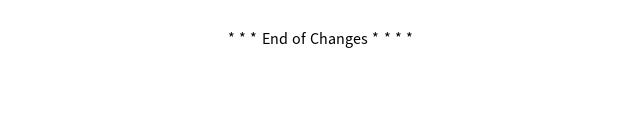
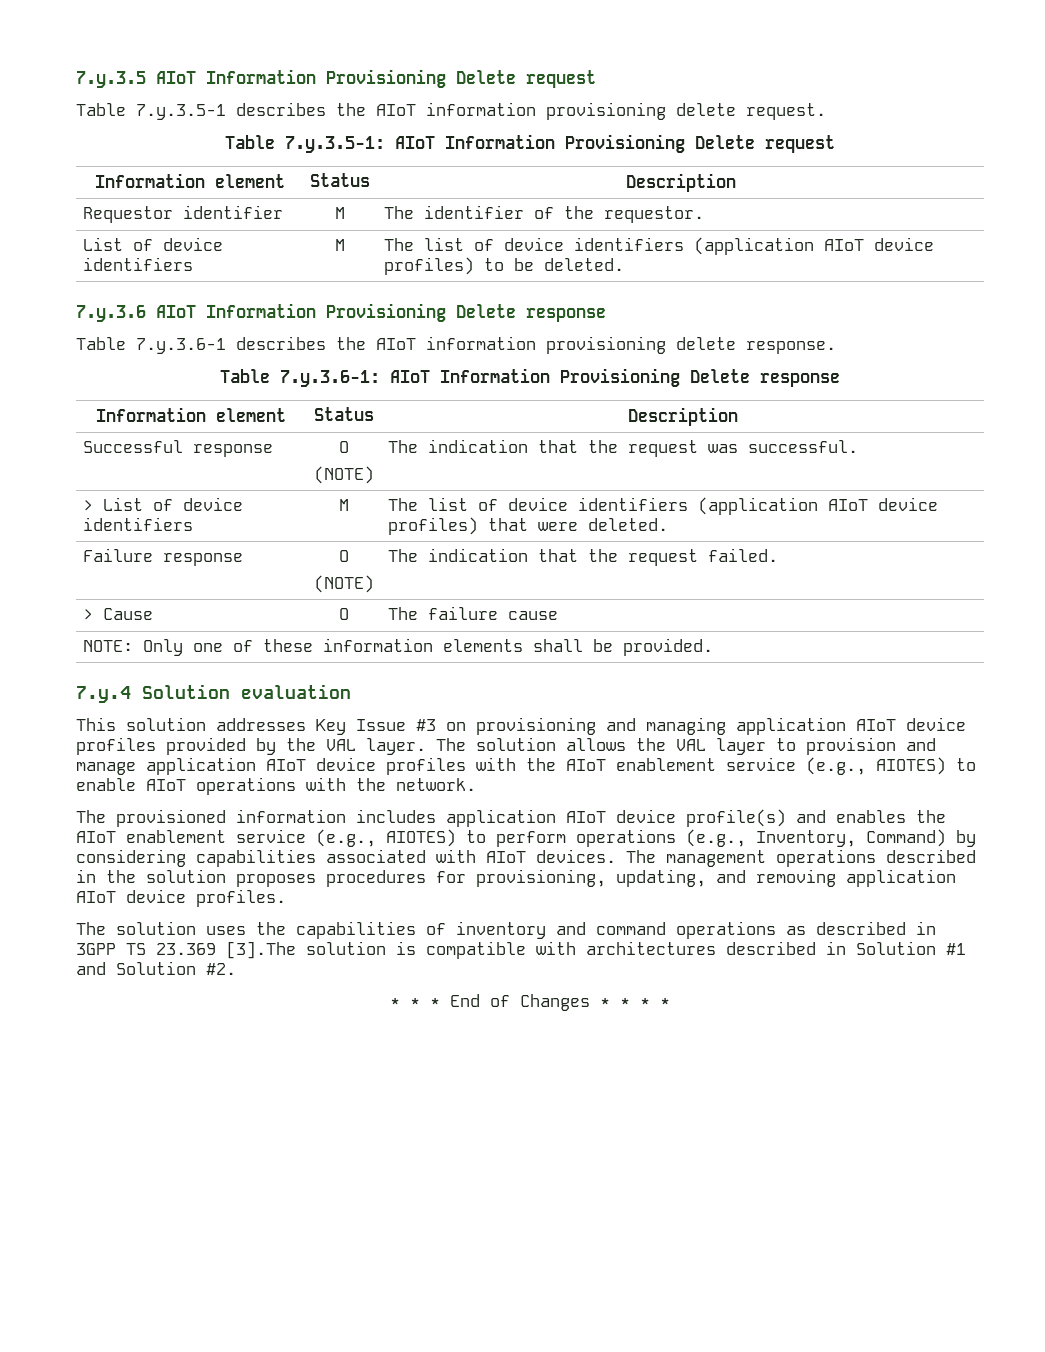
+ 7.y.3.5 AIoT Information Provisioning Delete request
+ Table 7.y.3.5-1 describes the AIoT information provisioning delete request.
+ Table 7.y.3.5-1: AIoT Information Provisioning Delete request
+ Information element | Status | Description
+ Requestor identifier | M | The identifier of the requestor.
+ List of device identifiers | M | The list of device identifiers (application AIoT device profiles) to be deleted.
+ 7.y.3.6 AIoT Information Provisioning Delete response
+ Table 7.y.3.6-1 describes the AIoT information provisioning delete response.
+ Table 7.y.3.6-1: AIoT Information Provisioning Delete response
+ Information element | Status | Description
+ Successful response | O
+ (NOTE) | The indication that the request was successful.
+ > List of device identifiers | M | The list of device identifiers (application AIoT device profiles) that were deleted.
+ Failure response | O
+ (NOTE) | The indication that the request failed.
+ > Cause | O | The failure cause
+ NOTE: Only one of these information elements shall be provided.
+ 7.y.4 Solution evaluation
+ This solution addresses Key Issue #3 on provisioning and managing application AIoT device profiles provided by the VAL layer. The solution allows the VAL layer to provision and manage application AIoT device profiles with the AIoT enablement service (e.g., AIOTES) to enable AIoT operations with the network.
+ The provisioned information includes application AIoT device profile(s) and enables the AIoT enablement service (e.g., AIOTES) to perform operations (e.g., Inventory, Command) by considering capabilities associated with AIoT devices. The management operations described in the solution proposes procedures for provisioning, updating, and removing application AIoT device profiles.
+ The solution uses the capabilities of inventory and command operations as described in 3GPP TS 23.369 [3].The solution is compatible with architectures described in Solution #1 and Solution #2.

